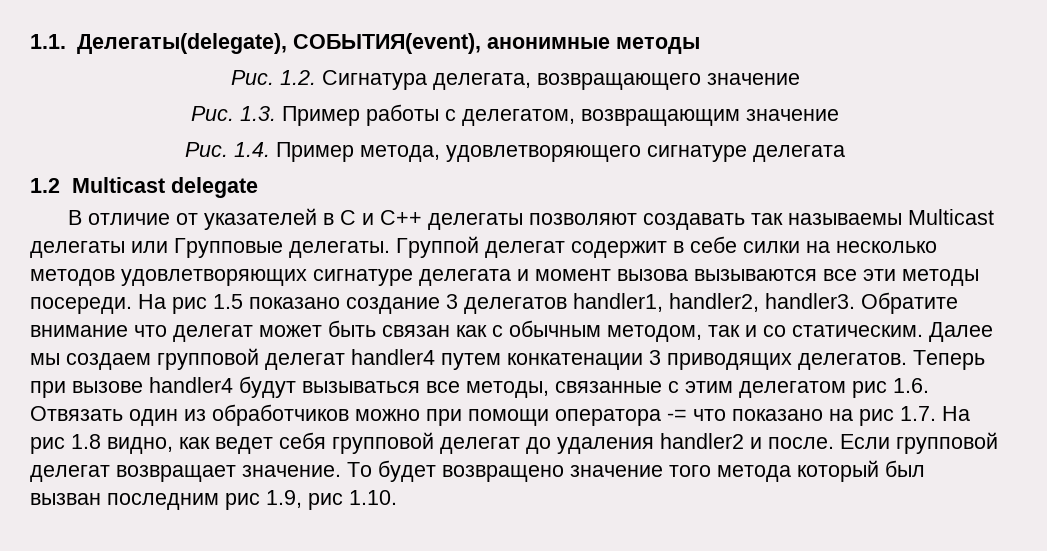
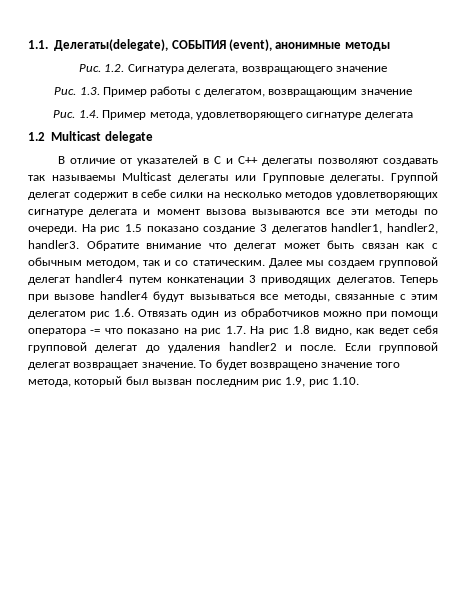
- 1.1. Делегаты(delegate), СОБЫТИЯ(event), анонимные методы
+ 1.1. Делегаты(delegate), СОБЫТИЯ (event), анонимные методы
- Группой делегат содержит в себе силки на несколько методов удовлетворяющих сигнатуре делегата и момент вызова вызываются все эти методы посереди.
+ Группой делегат содержит в себе силки на несколько методов удовлетворяющих сигнатуре делегата и момент вызова вызываются все эти методы по очереди.
- То будет возвращено значение того метода который был вызван последним рис 1.9, рис 1.10.
+ То будет возвращено значение того метода, который был вызван последним рис 1.9, рис 1.10.

